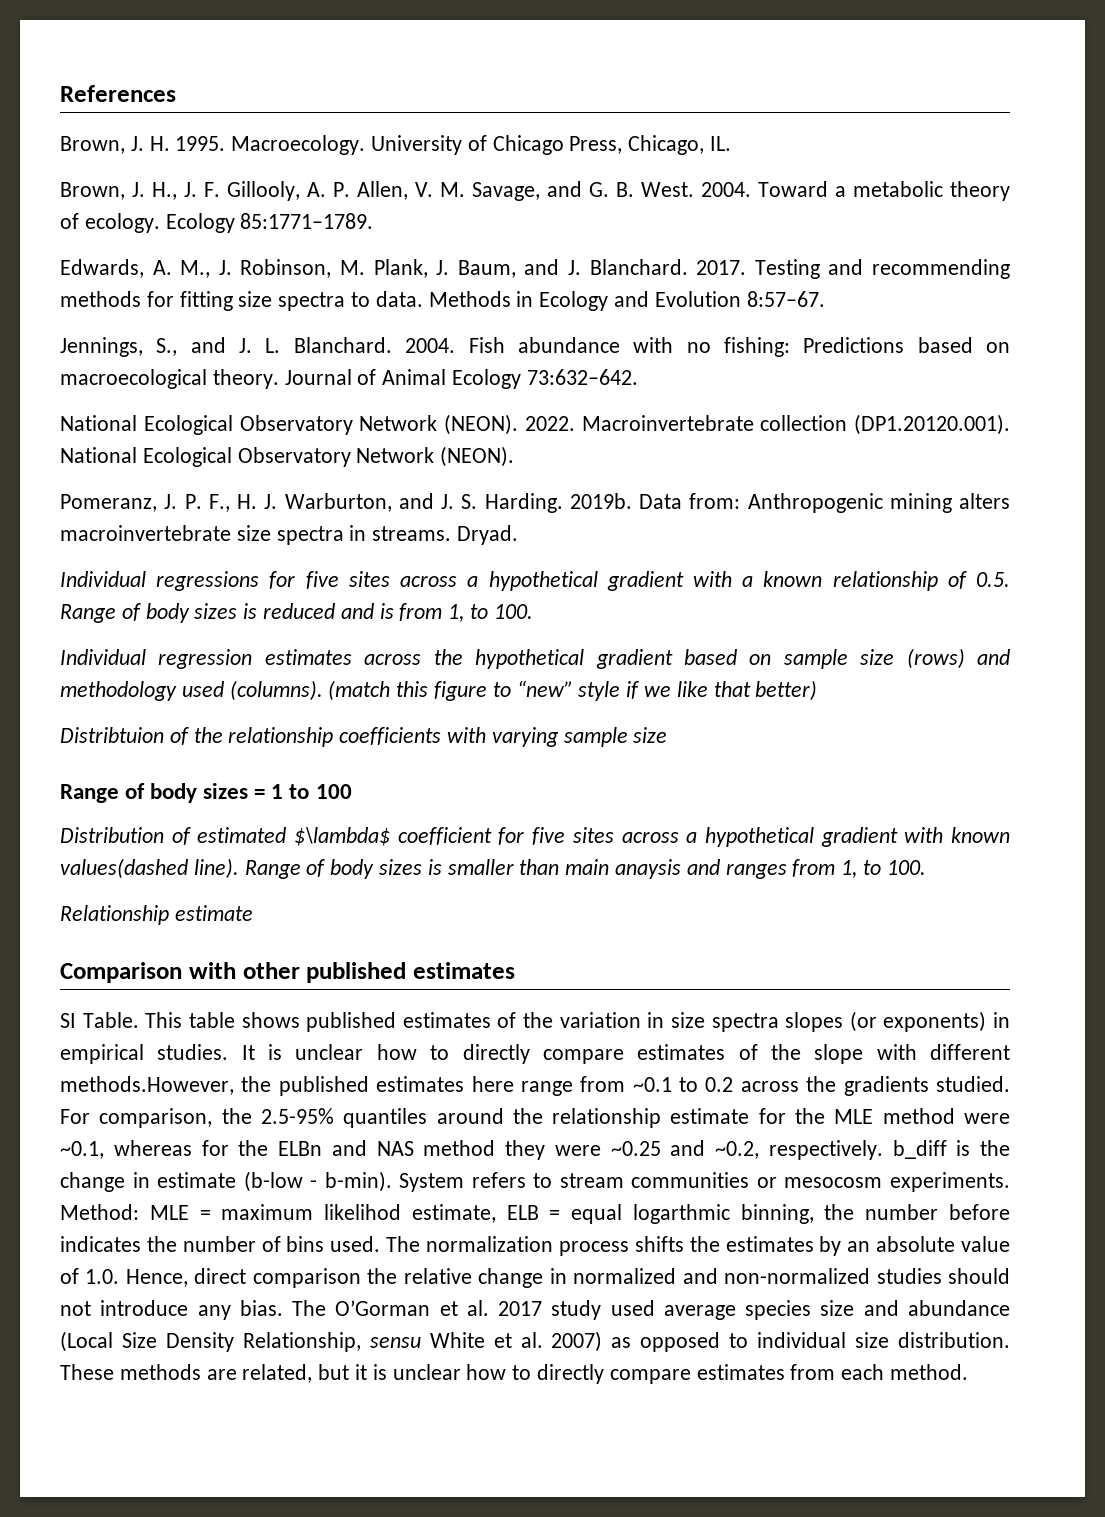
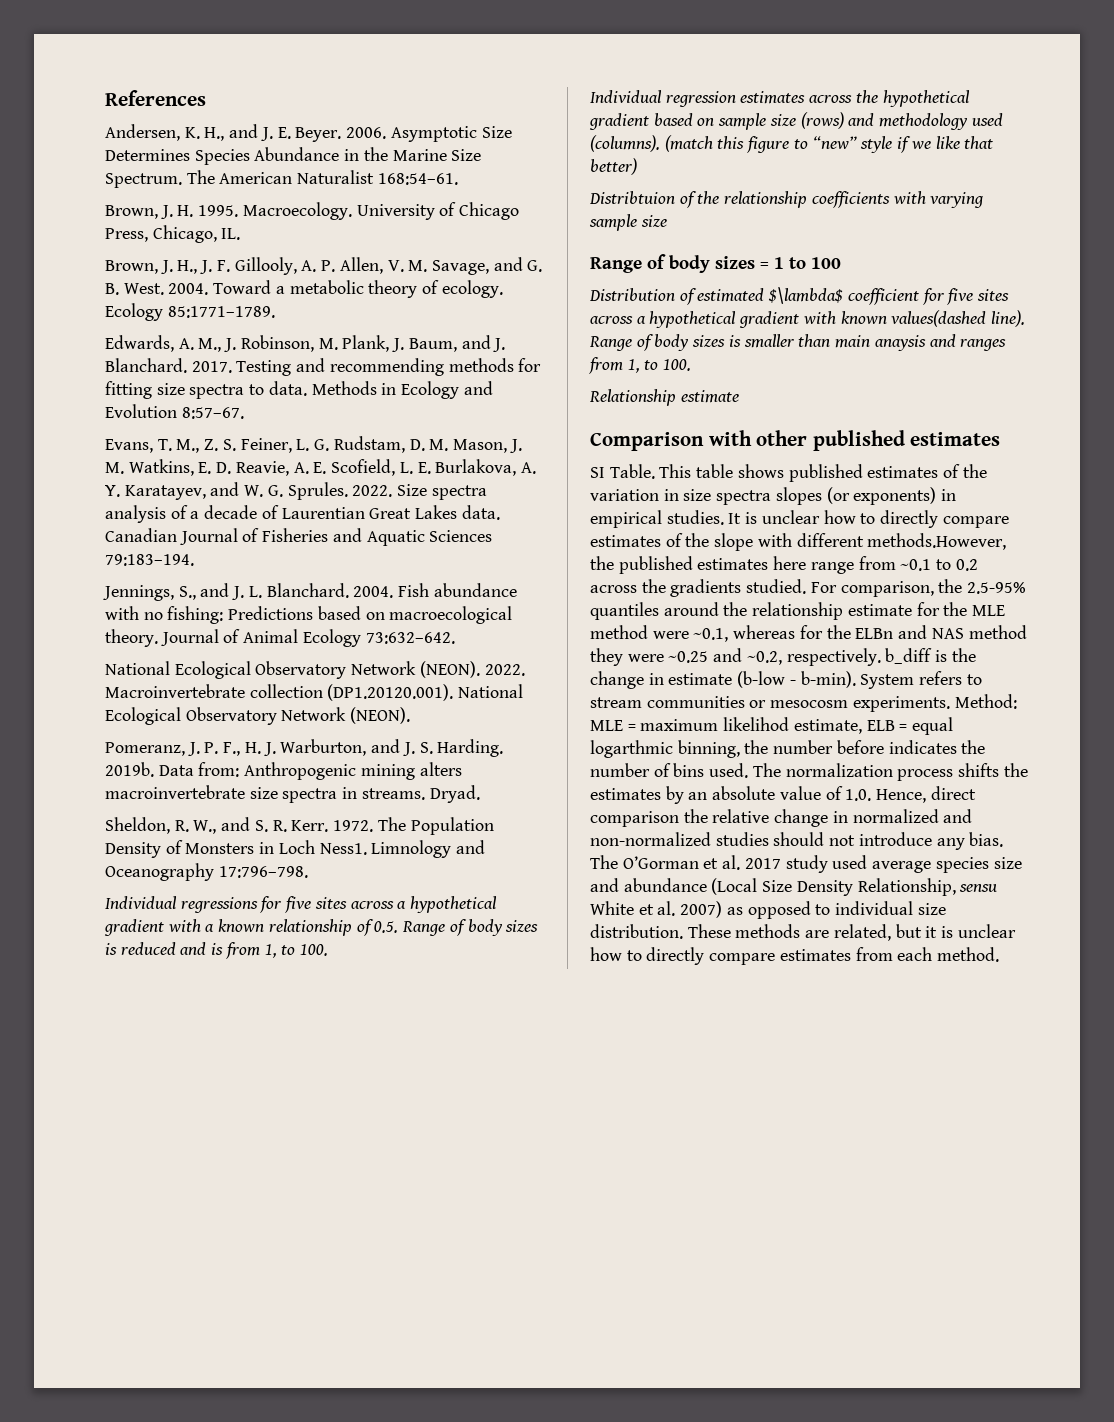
+ Andersen, K. H., and J. E. Beyer. 2006. Asymptotic Size Determines Species Abundance in the Marine Size Spectrum. The American Naturalist 168:54–61.
+ Evans, T. M., Z. S. Feiner, L. G. Rudstam, D. M. Mason, J. M. Watkins, E. D. Reavie, A. E. Scofield, L. E. Burlakova, A. Y. Karatayev, and W. G. Sprules. 2022. Size spectra analysis of a decade of Laurentian Great Lakes data. Canadian Journal of Fisheries and Aquatic Sciences 79:183–194.
+ Sheldon, R. W., and S. R. Kerr. 1972. The Population Density of Monsters in Loch Ness1. Limnology and Oceanography 17:796–798.

